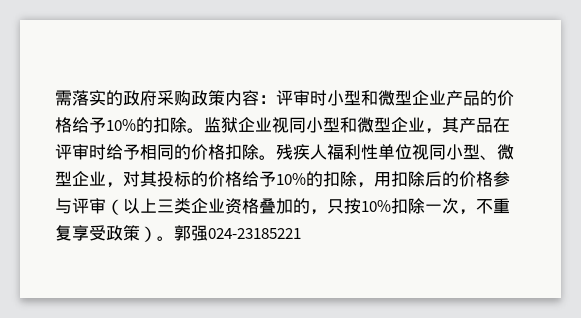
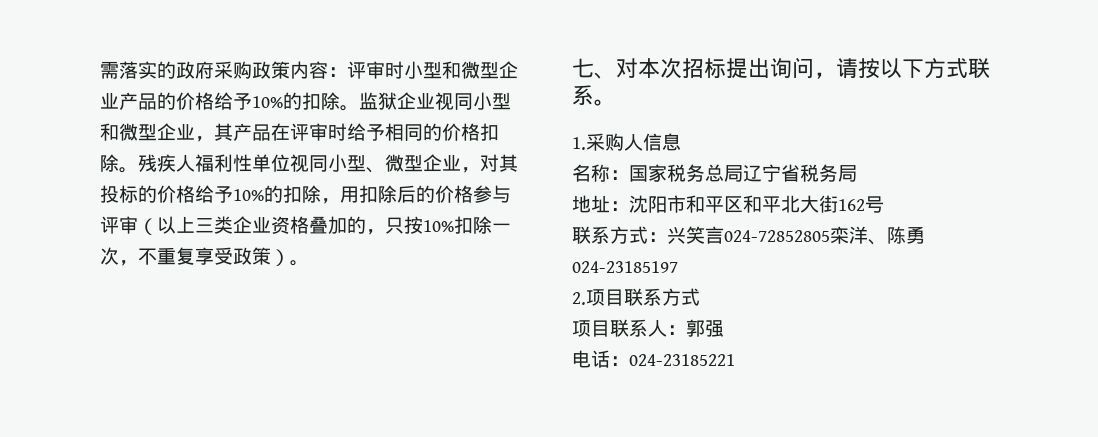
- 残疾人福利性单位视同小型、微型企业，对其投标的价格给予10%的扣除，用扣除后的价格参与评审（以上三类企业资格叠加的，只按10%扣除一次，不重复享受政策）。郭强024-23185221
+ 残疾人福利性单位视同小型、微型企业，对其投标的价格给予10%的扣除，用扣除后的价格参与评审（以上三类企业资格叠加的，只按10%扣除一次，不重复享受政策）。
+ 七、对本次招标提出询问，请按以下方式联系。
+ 1.采购人信息
+ 名称：国家税务总局辽宁省税务局
+ 地址：沈阳市和平区和平北大街162号
+ 联系方式：兴笑言024-72852805栾洋、陈勇024-23185197
+ 2.项目联系方式
+ 项目联系人：郭强
+ 电话：024-23185221

